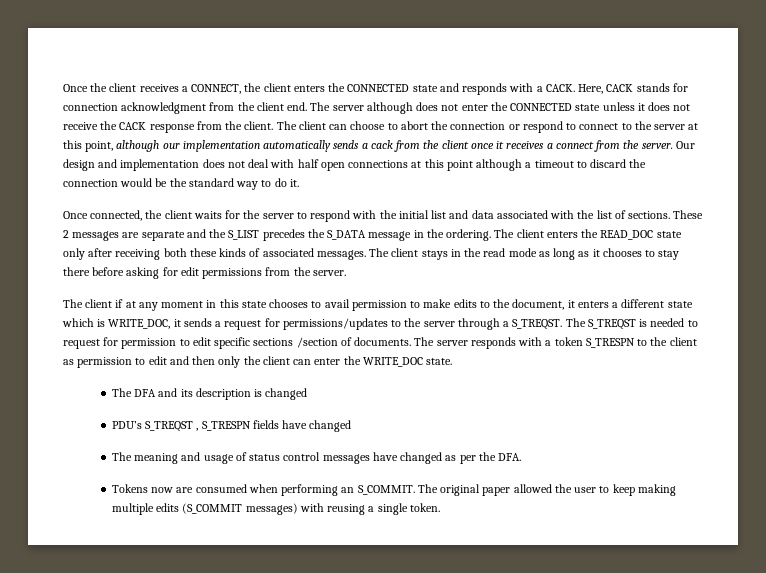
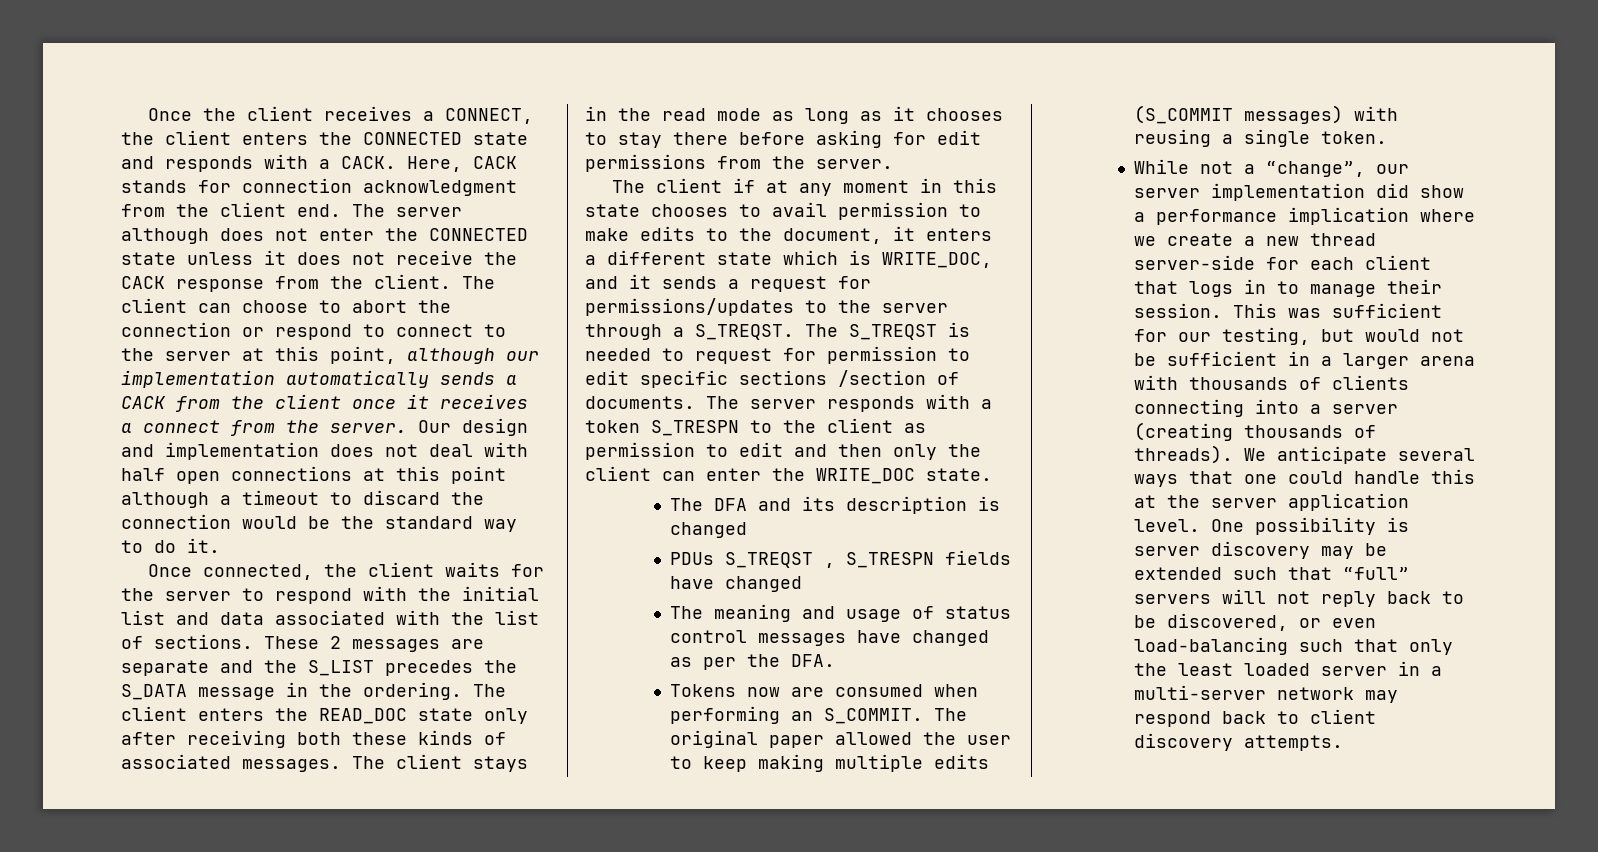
- The client can choose to abort the connection or respond to connect to the server at this point, although our implementation automatically sends a cack from the client once it receives a connect from the server.
+ The client can choose to abort the connection or respond to connect to the server at this point, although our implementation automatically sends a CACK from the client once it receives a connect from the server.
- The client if at any moment in this state chooses to avail permission to make edits to the document, it enters a different state which is WRITE_DOC, it sends a request for permissions/updates to the server through a S_TREQST.
+ The client if at any moment in this state chooses to avail permission to make edits to the document, it enters a different state which is WRITE_DOC, and it sends a request for permissions/updates to the server through a S_TREQST.
- PDU’s S_TREQST , S_TRESPN fields have changed
+ PDUs S_TREQST , S_TRESPN fields have changed
+ While not a “change”, our server implementation did show a performance implication where we create a new thread server-side for each client that logs in to manage their session. This was sufficient for our testing, but would not be sufficient in a larger arena with thousands of clients connecting into a server (creating thousands of threads). We anticipate several ways that one could handle this at the server application level. One possibility is server discovery may be extended such that “full” servers will not reply back to be discovered, or even load-balancing such that only the least loaded server in a multi-server network may respond back to client discovery attempts.

